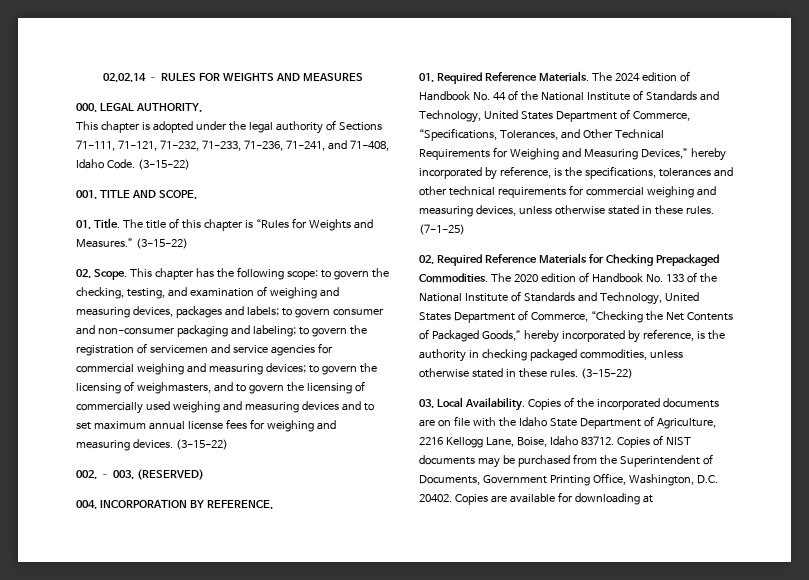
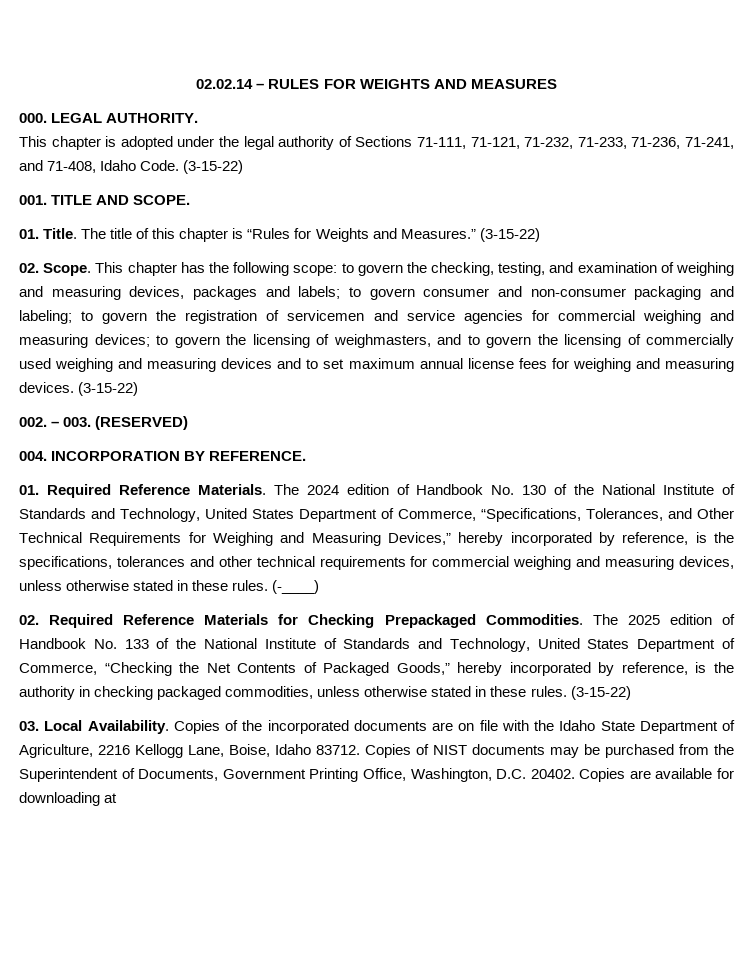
- The 2024 edition of Handbook No. 44 of the National Institute of Standards and Technology, United States Department of Commerce, “Specifications, Tolerances, and Other Technical Requirements for Weighing and Measuring Devices,” hereby incorporated by reference, is the specifications, tolerances and other technical requirements for commercial weighing and measuring devices, unless otherwise stated in these rules.
+ The 2024 edition of Handbook No. 130 of the National Institute of Standards and Technology, United States Department of Commerce, “Specifications, Tolerances, and Other Technical Requirements for Weighing and Measuring Devices,” hereby incorporated by reference, is the specifications, tolerances and other technical requirements for commercial weighing and measuring devices, unless otherwise stated in these rules.
- (7-1-25)
+ (-____)
- The 2020 edition of Handbook No. 133 of the National Institute of Standards and Technology, United States Department of Commerce, “Checking the Net Contents of Packaged Goods,” hereby incorporated by reference, is the authority in checking packaged commodities, unless otherwise stated in these rules.
+ The 2025 edition of Handbook No. 133 of the National Institute of Standards and Technology, United States Department of Commerce, “Checking the Net Contents of Packaged Goods,” hereby incorporated by reference, is the authority in checking packaged commodities, unless otherwise stated in these rules.

